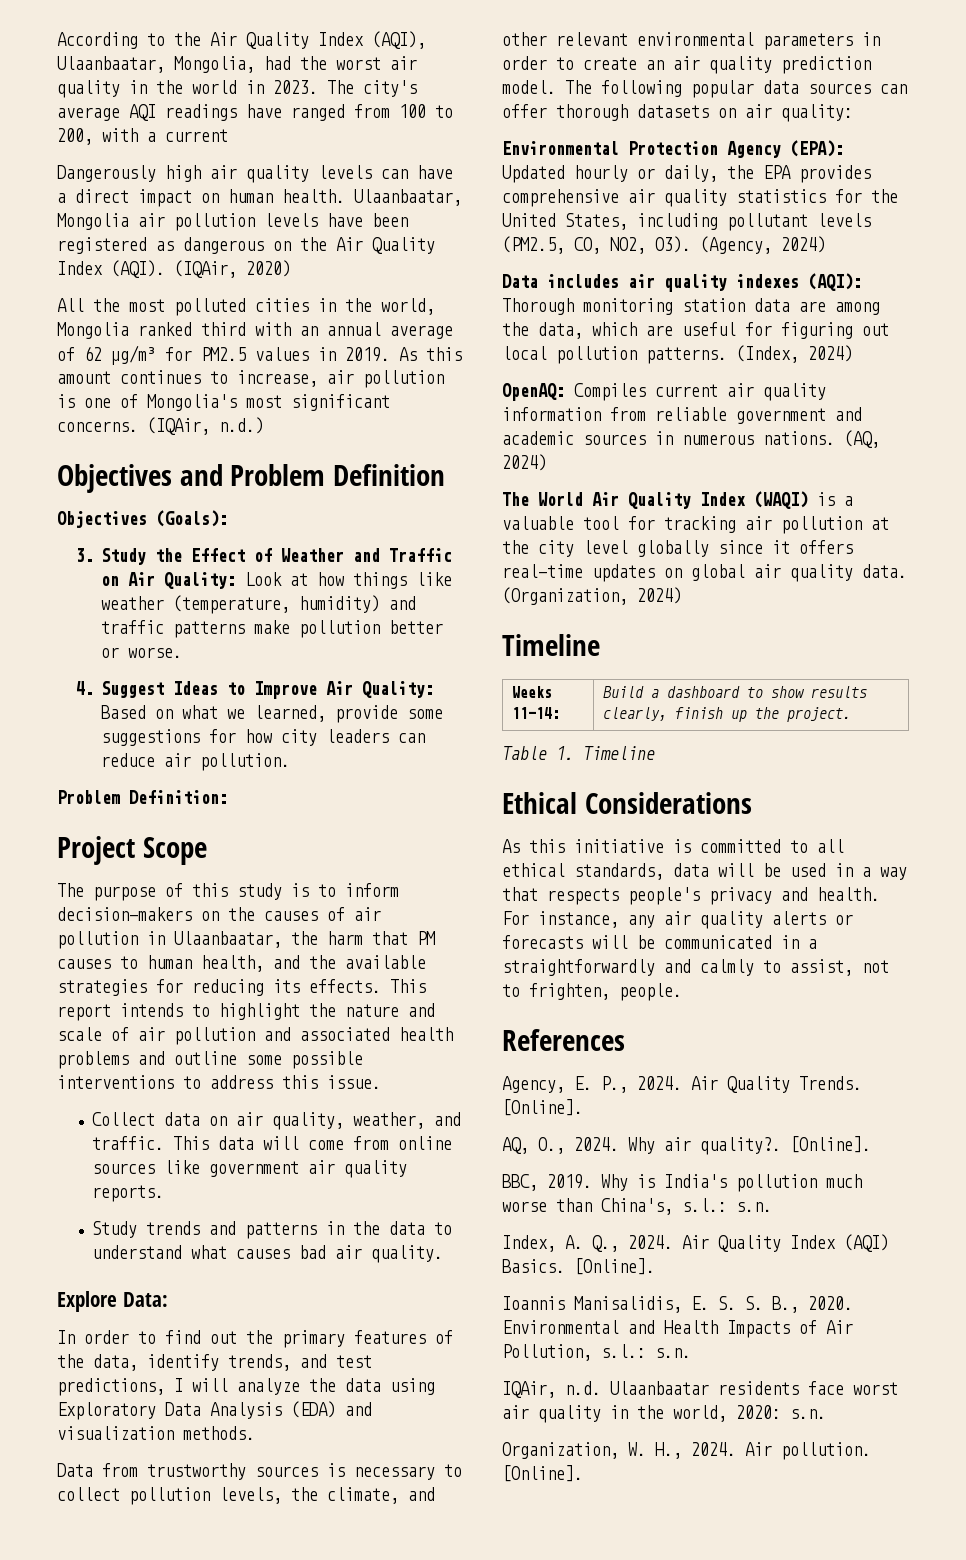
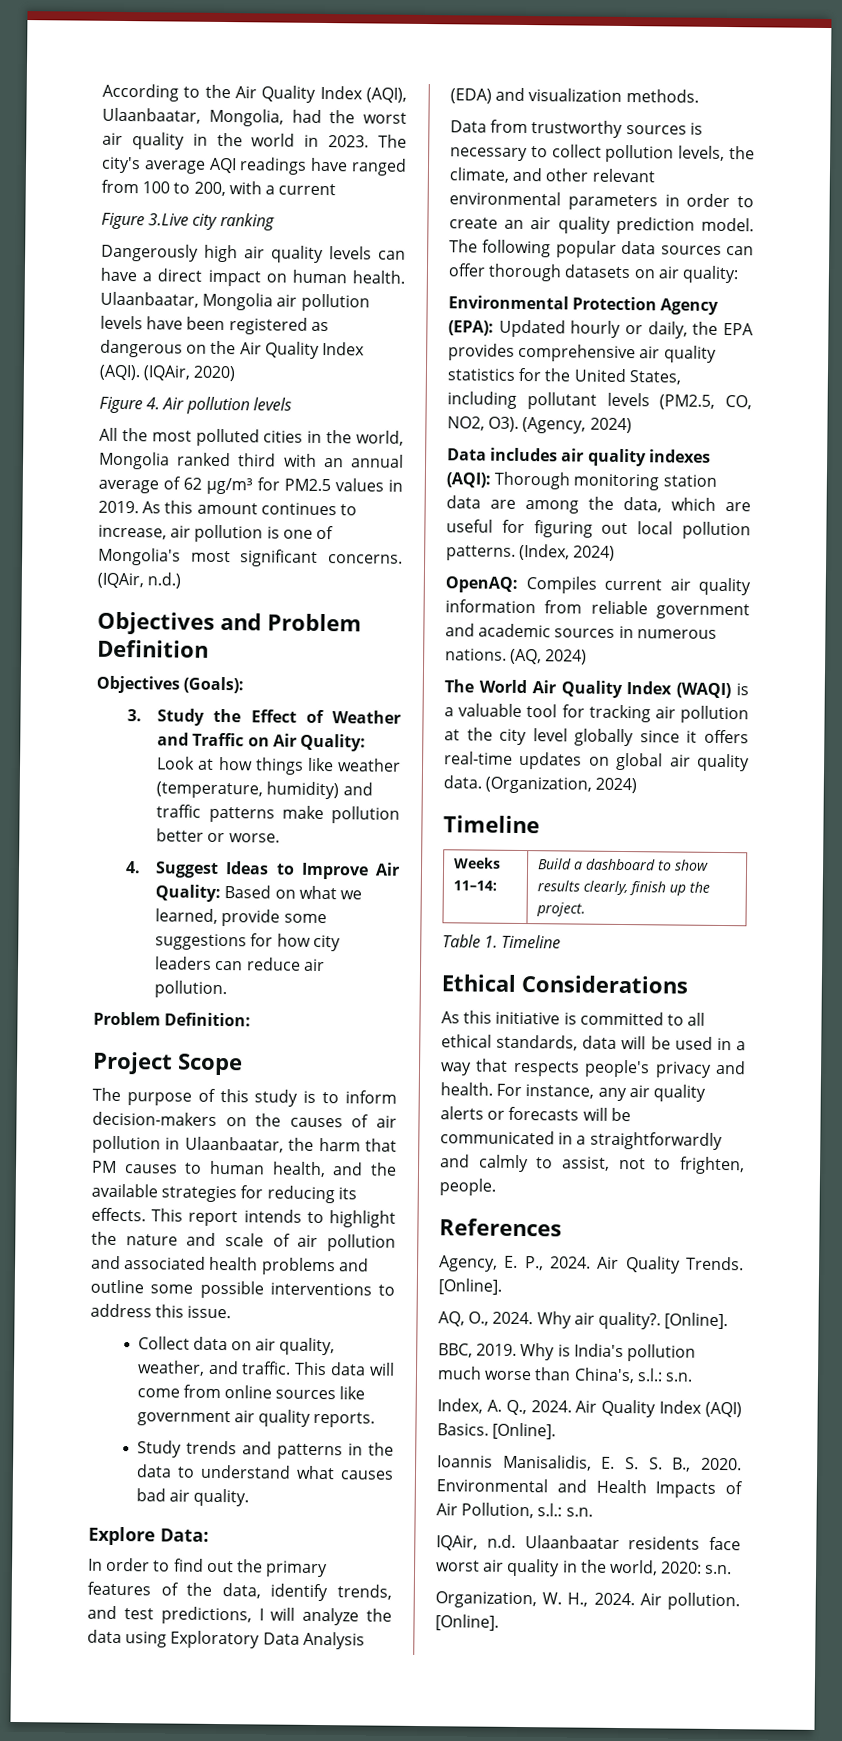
+ Figure 3.Live city ranking
+ Figure 4. Air pollution levels

